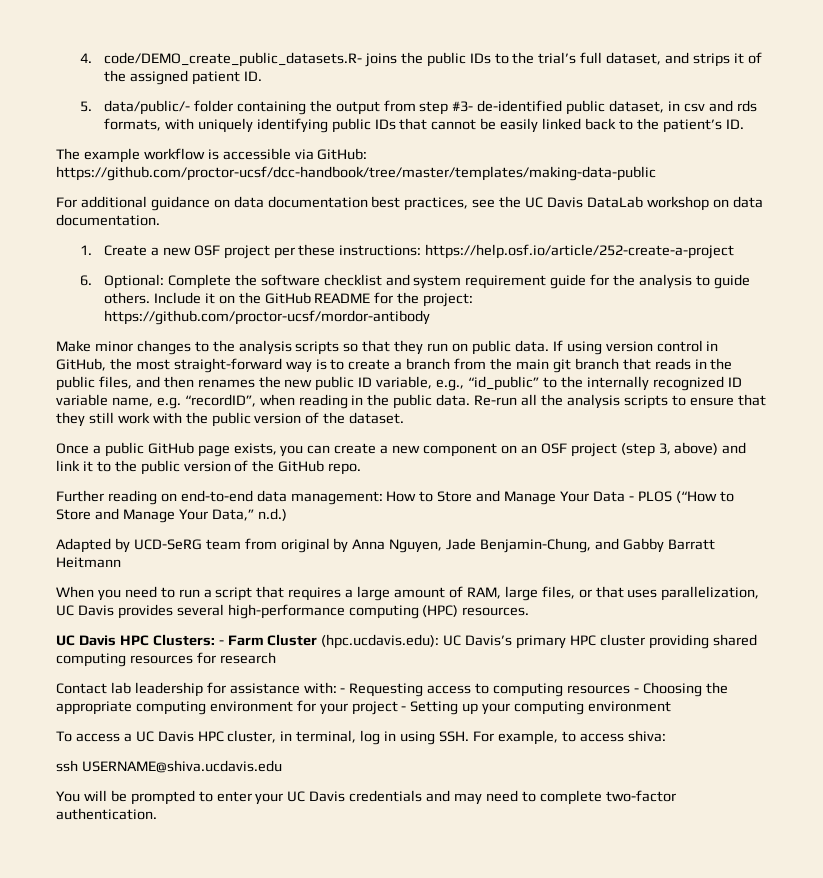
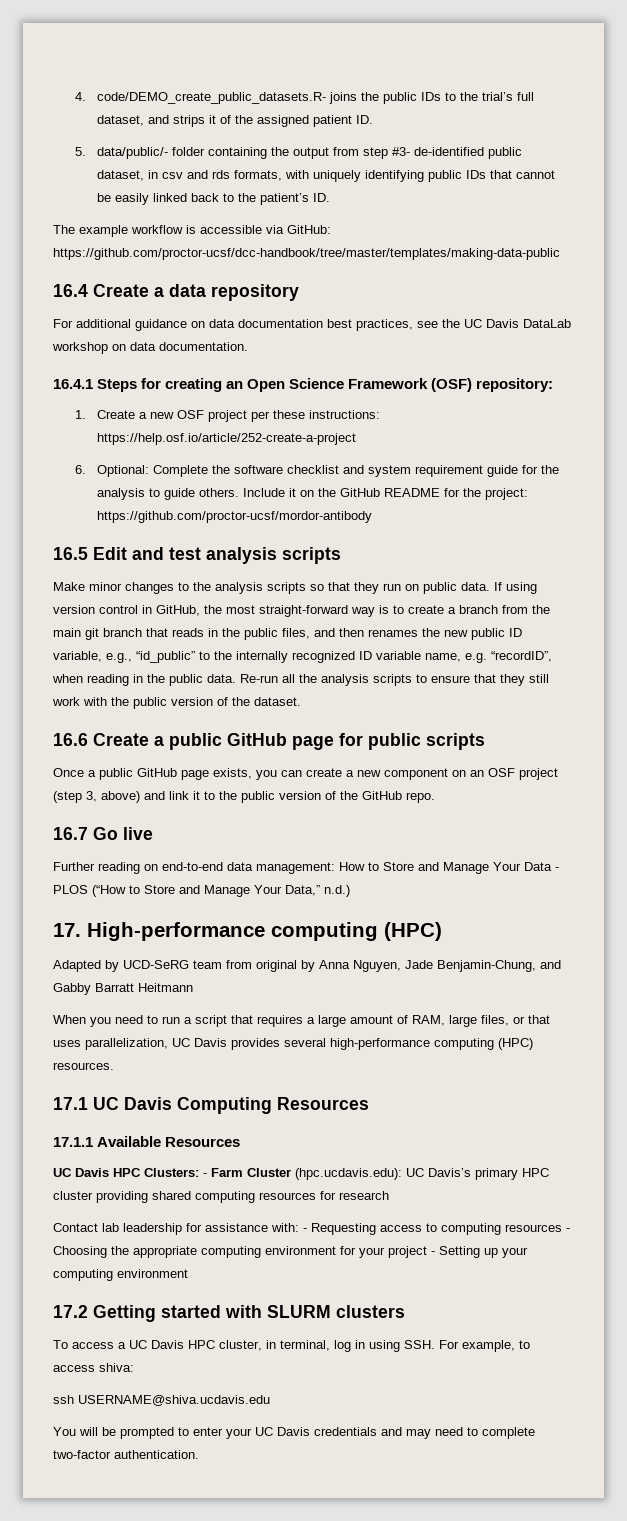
+ 16.4 Create a data repository
+ 16.4.1 Steps for creating an Open Science Framework (OSF) repository:
+ 16.5 Edit and test analysis scripts
+ 16.6 Create a public GitHub page for public scripts
+ 16.7 Go live
+ 17. High-performance computing (HPC)
+ 17.1 UC Davis Computing Resources
+ 17.1.1 Available Resources
+ 17.2 Getting started with SLURM clusters

